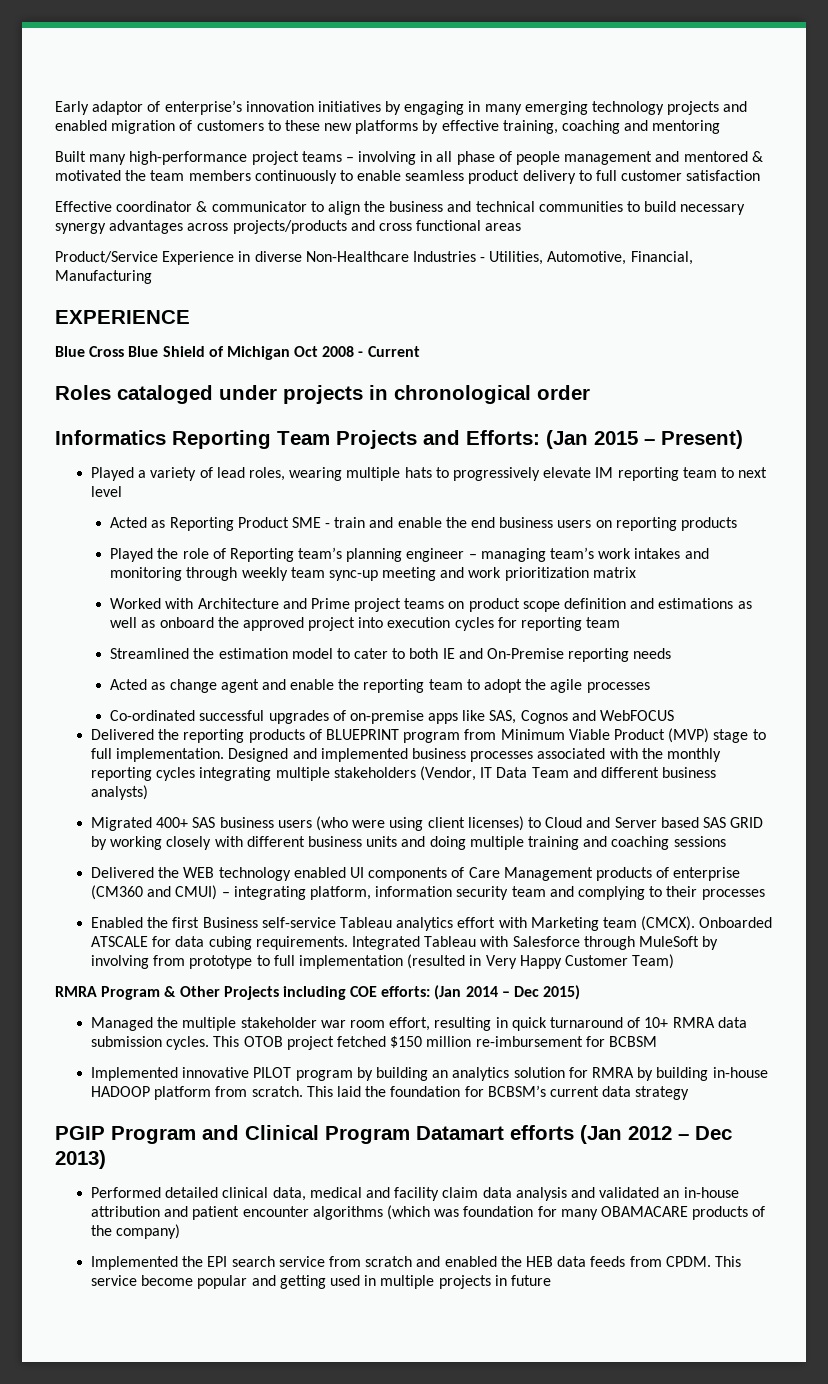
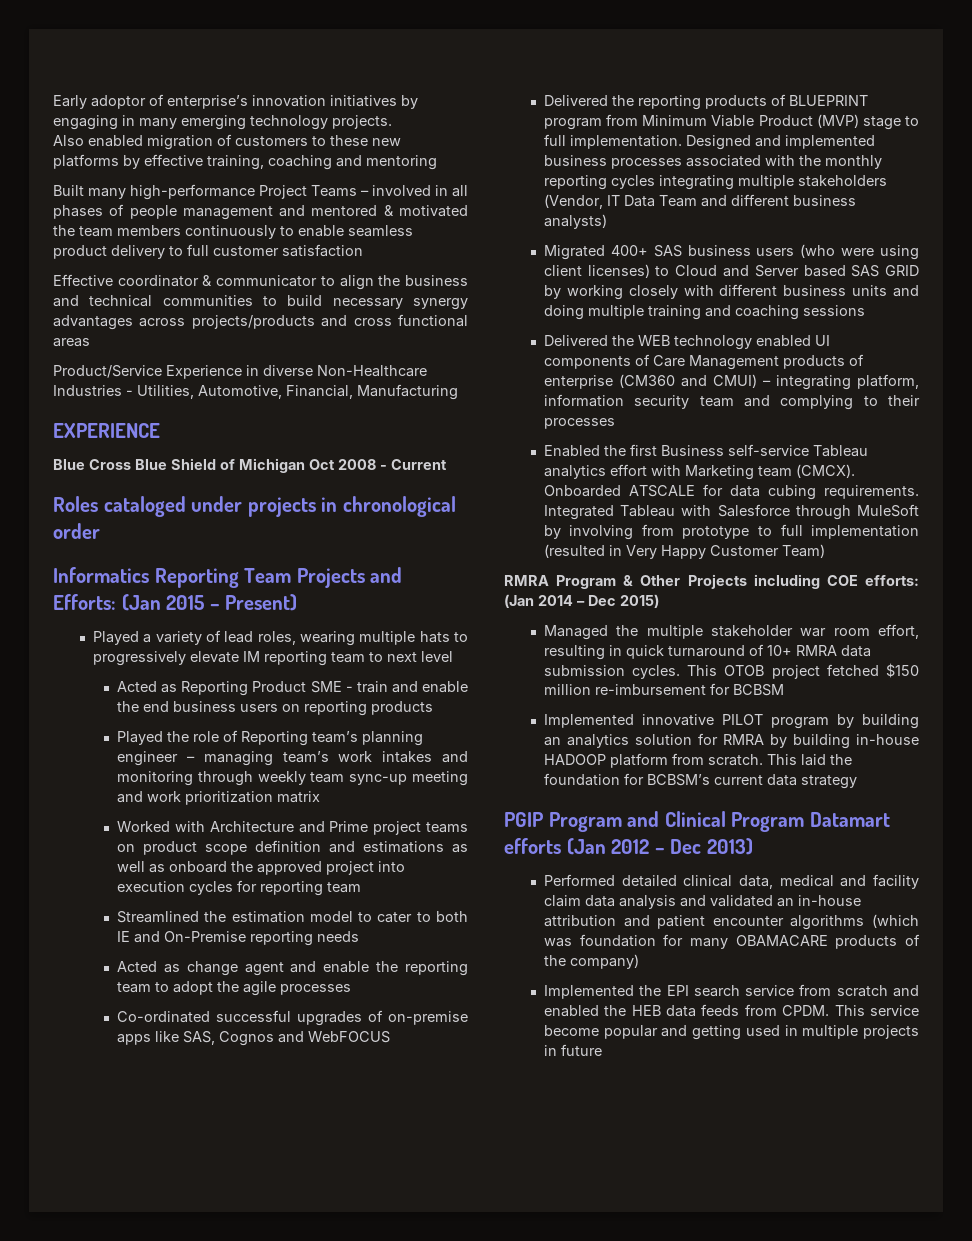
- Early adaptor of enterprise’s innovation initiatives by engaging in many emerging technology projects and enabled migration of customers to these new platforms by effective training, coaching and mentoring
+ Early adoptor of enterprise’s innovation initiatives by engaging in many emerging technology projects.
+ Also enabled migration of customers to these new platforms by effective training, coaching and mentoring
- Built many high-performance project teams – involving in all phase of people management and mentored & motivated the team members continuously to enable seamless product delivery to full customer satisfaction
+ Built many high-performance Project Teams – involved in all phases of people management and mentored & motivated the team members continuously to enable seamless product delivery to full customer satisfaction

